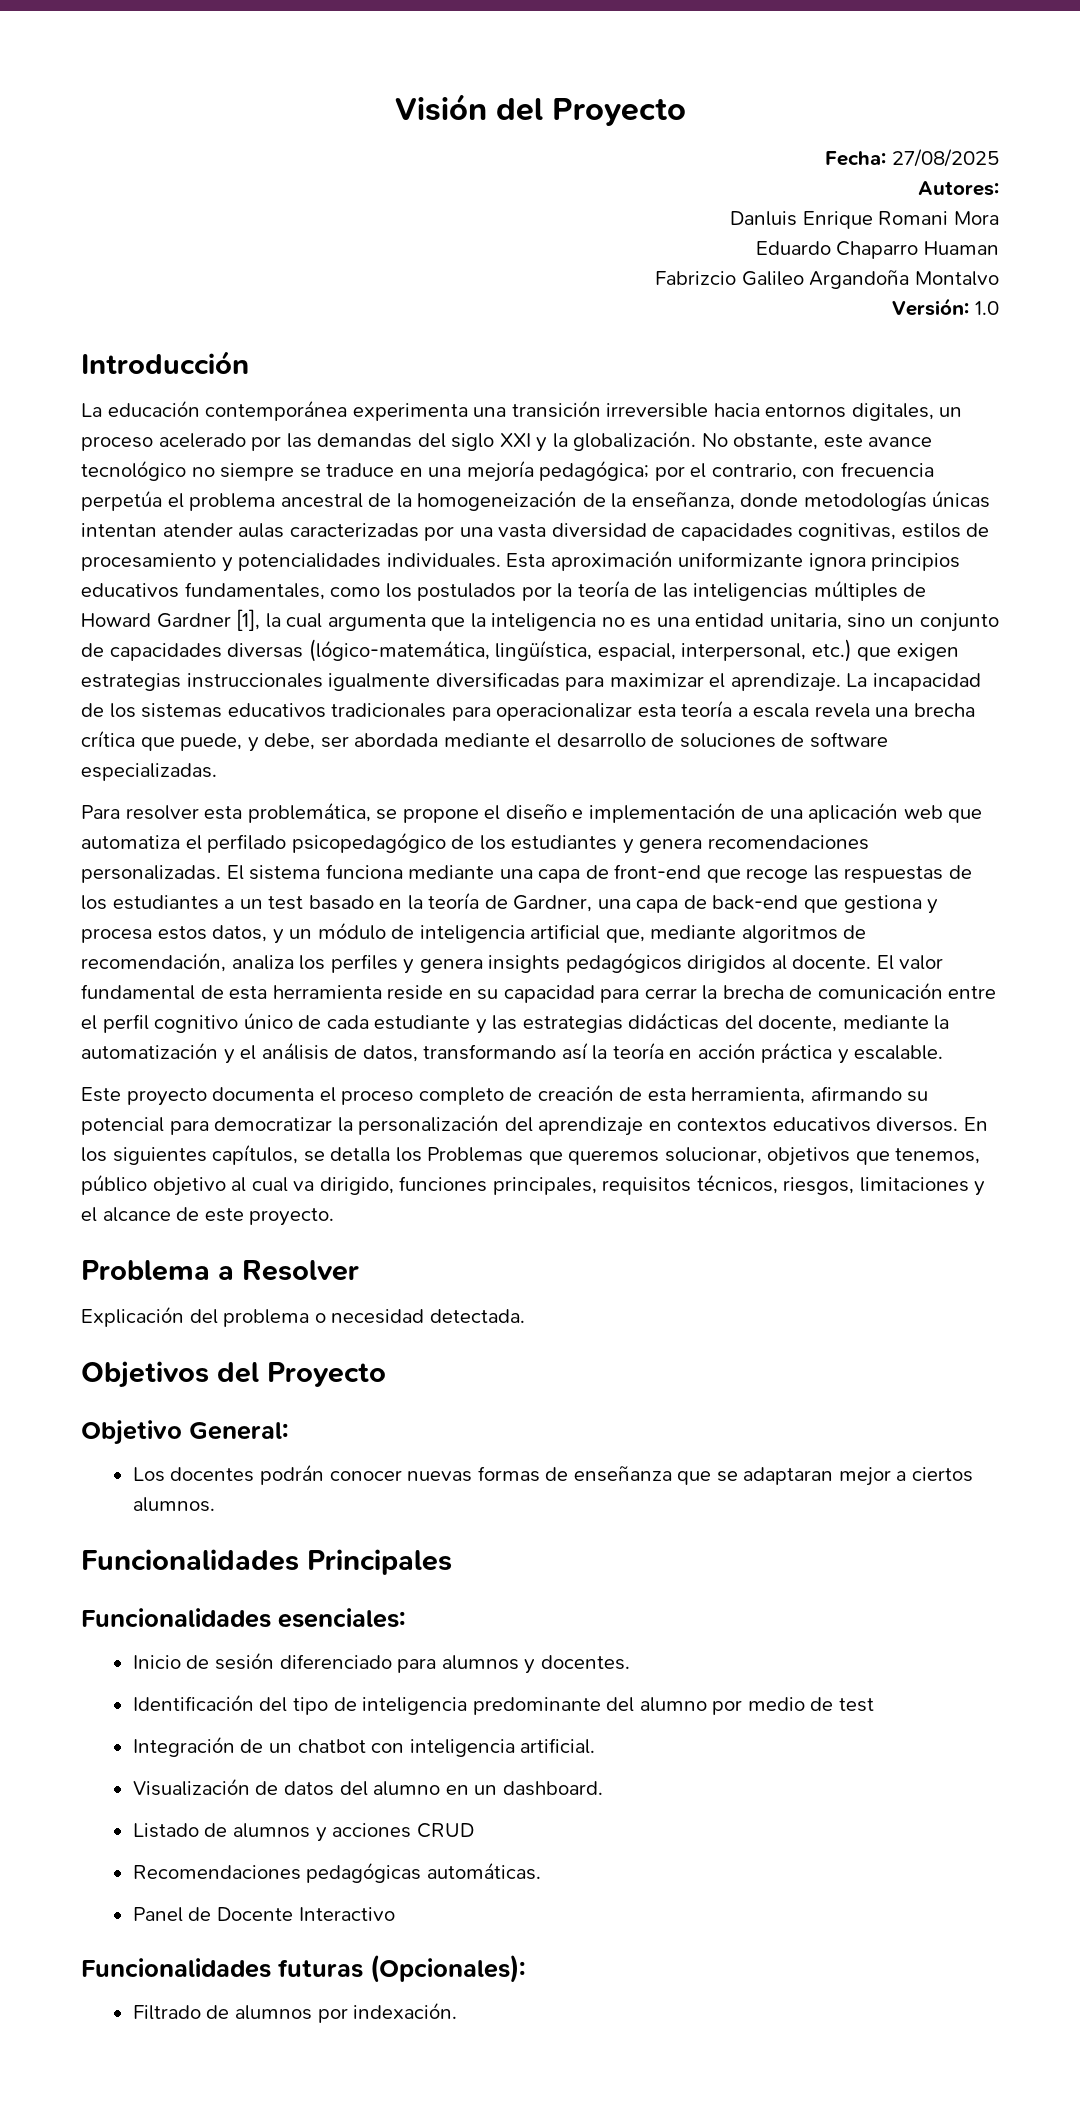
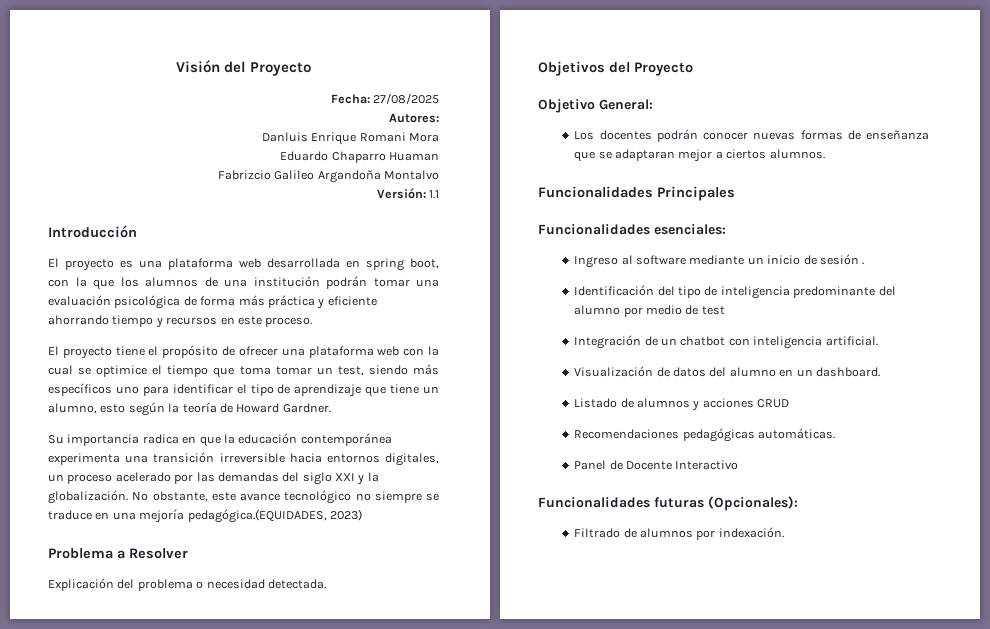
- Versión: 1.0
+ Versión: 1.1
- La educación contemporánea experimenta una transición irreversible hacia entornos digitales, un proceso acelerado por las demandas del siglo XXI y la globalización.
+ El proyecto es una plataforma web desarrollada en spring boot, con la que los alumnos de una institución podrán tomar una evaluación psicológica de forma más práctica y eficiente ahorrando tiempo y recursos en este proceso.
+ El proyecto tiene el propósito de ofrecer una plataforma web con la cual se optimice el tiempo que toma tomar un test, siendo más específicos uno para identificar el tipo de aprendizaje que tiene un alumno, esto según la teoría de Howard Gardner.
+ Su importancia radica en que la educación contemporánea experimenta una transición irreversible hacia entornos digitales, un proceso acelerado por las demandas del siglo XXI y la globalización.
- No obstante, este avance tecnológico no siempre se traduce en una mejoría pedagógica; por el contrario, con frecuencia perpetúa el problema ancestral de la homogeneización de la enseñanza, donde metodologías únicas intentan atender aulas caracterizadas por una vasta diversidad de capacidades cognitivas, estilos de procesamiento y potencialidades individuales. Esta aproximación uniformizante ignora principios educativos fundamentales, como los postulados por la teoría de las inteligencias múltiples de Howard Gardner [1], la cual argumenta que la inteligencia no es una entidad unitaria, sino un conjunto de capacidades diversas (lógico-matemática, lingüística, espacial, interpersonal, etc.) que exigen estrategias instruccionales igualmente diversificadas para maximizar el aprendizaje. La incapacidad de los sistemas educativos tradicionales para operacionalizar esta teoría a escala revela una brecha crítica que puede, y debe, ser abordada mediante el desarrollo de soluciones de software especializadas.
- Para resolver esta problemática, se propone el diseño e implementación de una aplicación web que automatiza el perfilado psicopedagógico de los estudiantes y genera recomendaciones personalizadas. El sistema funciona mediante una capa de front-end que recoge las respuestas de los estudiantes a un test basado en la teoría de Gardner, una capa de back-end que gestiona y procesa estos datos, y un módulo de inteligencia artificial que, mediante algoritmos de recomendación, analiza los perfiles y genera insights pedagógicos dirigidos al docente. El valor fundamental de esta herramienta reside en su capacidad para cerrar la brecha de comunicación entre el perfil cognitivo único de cada estudiante y las estrategias didácticas del docente, mediante la automatización y el análisis de datos, transformando así la teoría en acción práctica y escalable.
- Este proyecto documenta el proceso completo de creación de esta herramienta, afirmando su potencial para democratizar la personalización del aprendizaje en contextos educativos diversos. En los siguientes capítulos, se detalla los Problemas que queremos solucionar, objetivos que tenemos, público objetivo al cual va dirigido, funciones principales, requisitos técnicos, riesgos, limitaciones y el alcance de este proyecto.
+ No obstante, este avance tecnológico no siempre se traduce en una mejoría pedagógica.(EQUIDADES, 2023)
- Inicio de sesión diferenciado para alumnos y docentes.
+ Ingreso al software mediante un inicio de sesión .

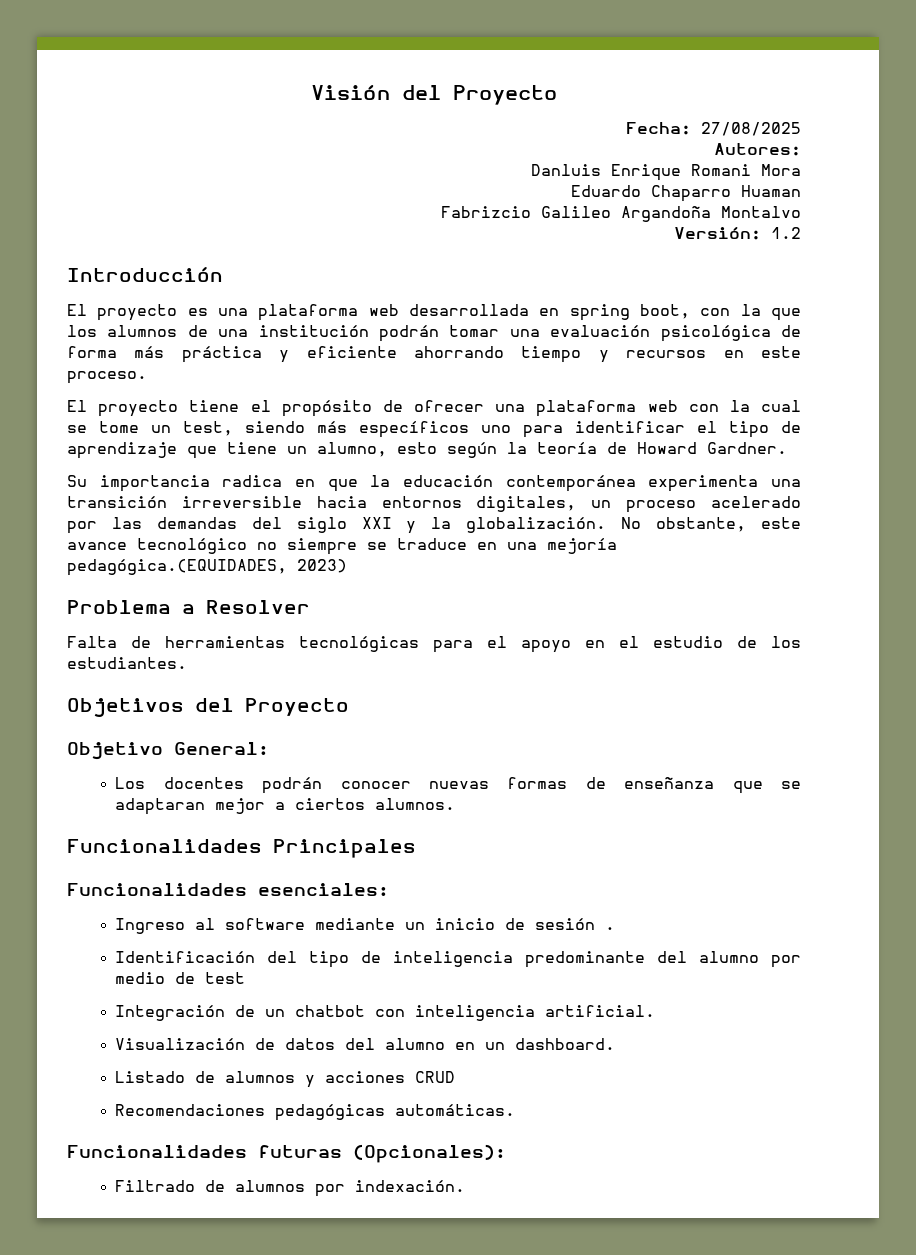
- Versión: 1.1
+ Versión: 1.2
- El proyecto tiene el propósito de ofrecer una plataforma web con la cual se optimice el tiempo que toma tomar un test, siendo más específicos uno para identificar el tipo de aprendizaje que tiene un alumno, esto según la teoría de Howard Gardner.
+ El proyecto tiene el propósito de ofrecer una plataforma web con la cual se tome un test, siendo más específicos uno para identificar el tipo de aprendizaje que tiene un alumno, esto según la teoría de Howard Gardner.
- Explicación del problema o necesidad detectada.
+ Falta de herramientas tecnológicas para el apoyo en el estudio de los estudiantes.
- Panel de Docente Interactivo

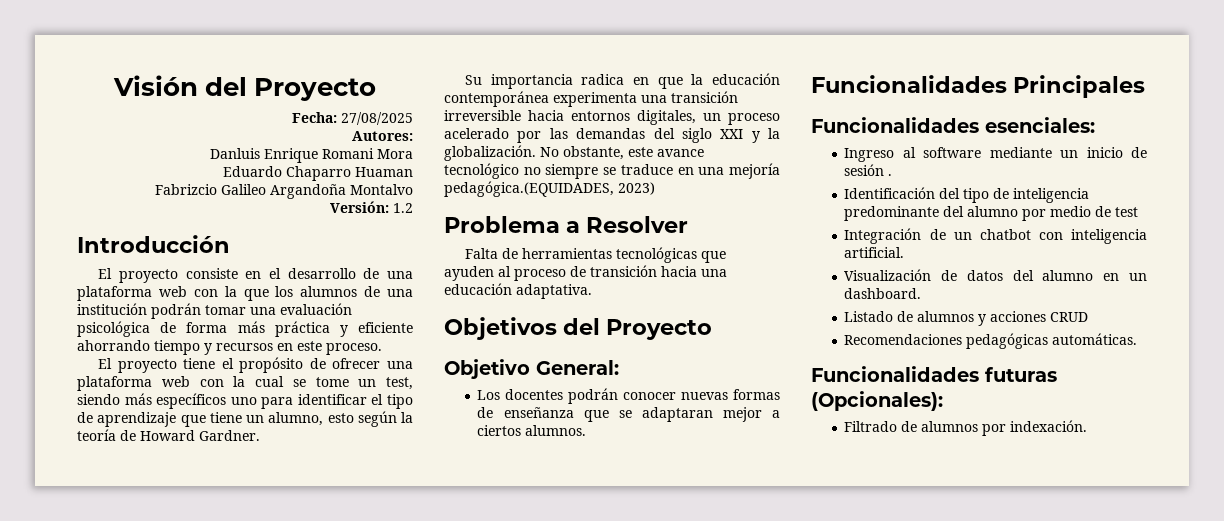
- El proyecto es una plataforma web desarrollada en spring boot, con la que los alumnos de una institución podrán tomar una evaluación psicológica de forma más práctica y eficiente ahorrando tiempo y recursos en este proceso.
+ El proyecto consiste en el desarrollo de una plataforma web con la que los alumnos de una institución podrán tomar una evaluación psicológica de forma más práctica y eficiente ahorrando tiempo y recursos en este proceso.
- Falta de herramientas tecnológicas para el apoyo en el estudio de los estudiantes.
+ Falta de herramientas tecnológicas que ayuden al proceso de transición hacia una educación adaptativa.

